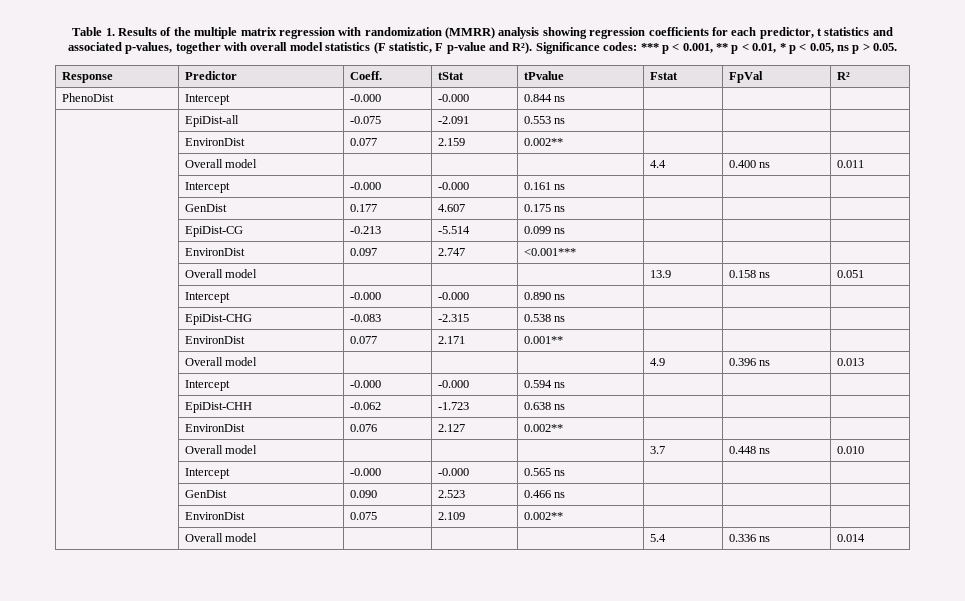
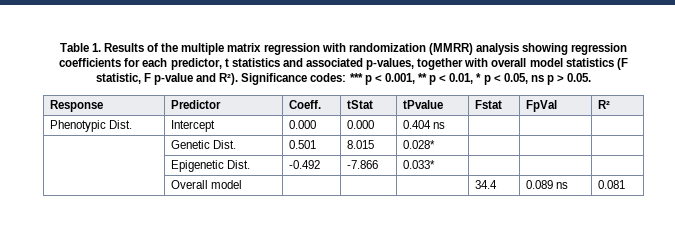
- PhenoDist | Intercept | -0.000 | -0.000 | 0.844 ns | | |
- | EpiDist-all | -0.075 | -2.091 | 0.553 ns | | |
- | EnvironDist | 0.077 | 2.159 | 0.002** | | |
- | Overall model | | | | 4.4 | 0.400 ns | 0.011
- | Intercept | -0.000 | -0.000 | 0.161 ns | | |
- | GenDist | 0.177 | 4.607 | 0.175 ns | | |
- | EpiDist-CG | -0.213 | -5.514 | 0.099 ns | | |
- | EnvironDist | 0.097 | 2.747 | <0.001*** | | |
- | Overall model | | | | 13.9 | 0.158 ns | 0.051
- | Intercept | -0.000 | -0.000 | 0.890 ns | | |
- | EpiDist-CHG | -0.083 | -2.315 | 0.538 ns | | |
- | EnvironDist | 0.077 | 2.171 | 0.001** | | |
- | Overall model | | | | 4.9 | 0.396 ns | 0.013
- | Intercept | -0.000 | -0.000 | 0.594 ns | | |
- | EpiDist-CHH | -0.062 | -1.723 | 0.638 ns | | |
- | EnvironDist | 0.076 | 2.127 | 0.002** | | |
- | Overall model | | | | 3.7 | 0.448 ns | 0.010
- | Intercept | -0.000 | -0.000 | 0.565 ns | | |
- | GenDist | 0.090 | 2.523 | 0.466 ns | | |
- | EnvironDist | 0.075 | 2.109 | 0.002** | | |
- | Overall model | | | | 5.4 | 0.336 ns | 0.014
+ Phenotypic Dist. | Intercept | 0.000 | 0.000 | 0.404 ns | | |
+ | Genetic Dist. | 0.501 | 8.015 | 0.028* | | |
+ | Epigenetic Dist. | -0.492 | -7.866 | 0.033* | | |
+ | Overall model | | | | 34.4 | 0.089 ns | 0.081

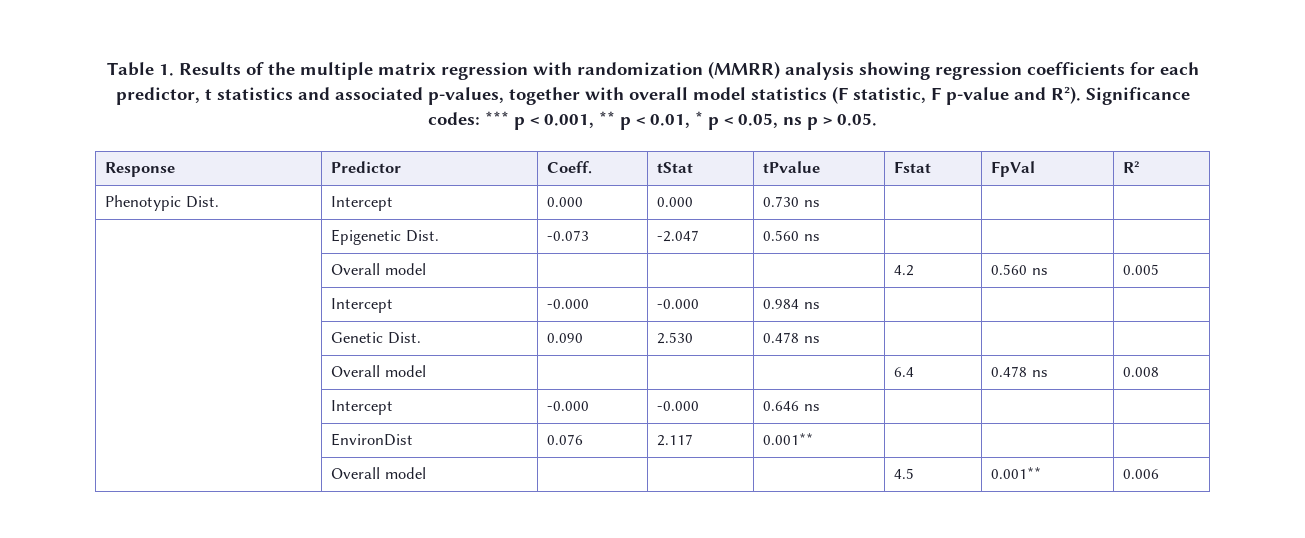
- Phenotypic Dist. | Intercept | 0.000 | 0.000 | 0.404 ns | | |
- | Genetic Dist. | 0.501 | 8.015 | 0.028* | | |
- | Epigenetic Dist. | -0.492 | -7.866 | 0.033* | | |
- | Overall model | | | | 34.4 | 0.089 ns | 0.081
+ Phenotypic Dist. | Intercept | 0.000 | 0.000 | 0.730 ns | | |
+ | Epigenetic Dist. | -0.073 | -2.047 | 0.560 ns | | |
+ | Overall model | | | | 4.2 | 0.560 ns | 0.005
+ | Intercept | -0.000 | -0.000 | 0.984 ns | | |
+ | Genetic Dist. | 0.090 | 2.530 | 0.478 ns | | |
+ | Overall model | | | | 6.4 | 0.478 ns | 0.008
+ | Intercept | -0.000 | -0.000 | 0.646 ns | | |
+ | EnvironDist | 0.076 | 2.117 | 0.001** | | |
+ | Overall model | | | | 4.5 | 0.001** | 0.006

